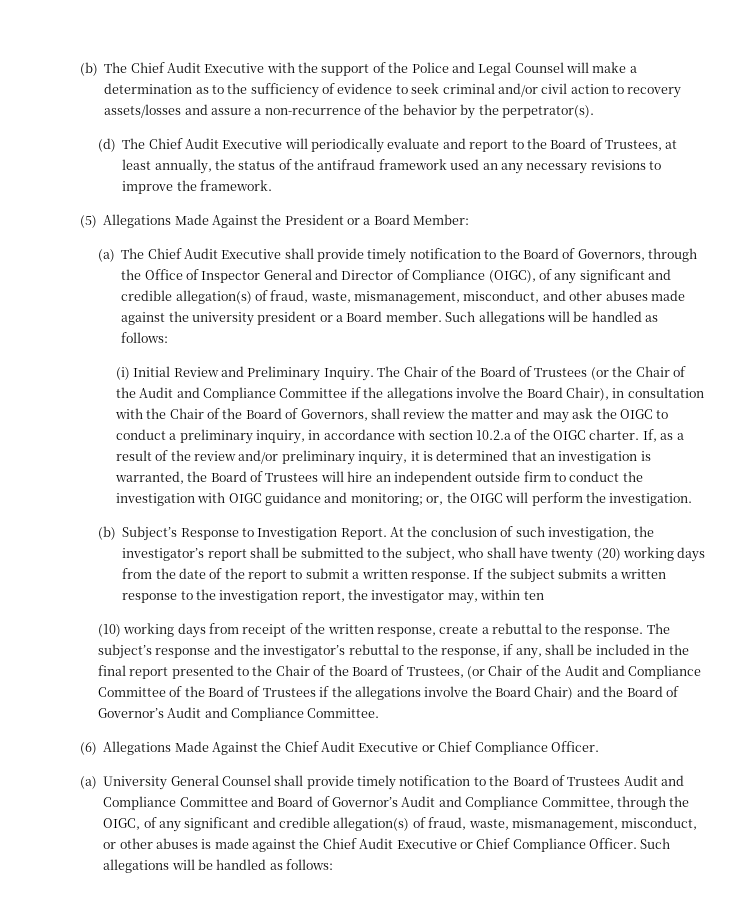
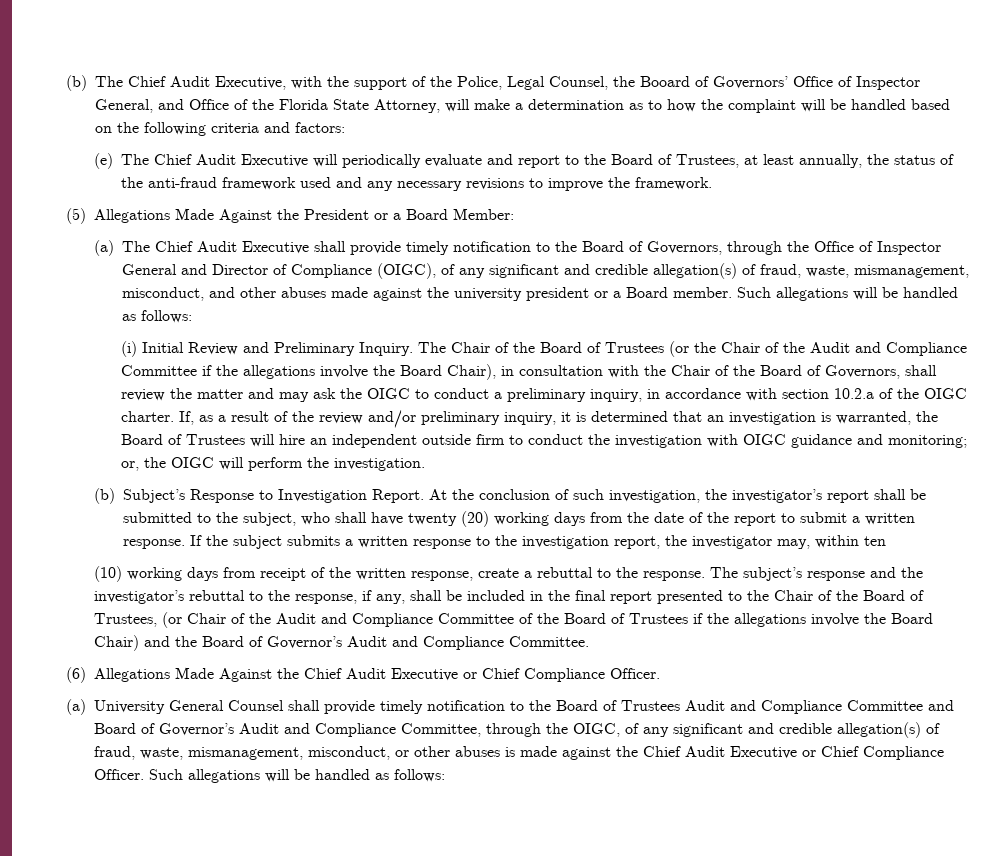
- (b) The Chief Audit Executive with the support of the Police and Legal Counsel will make a determination as to the sufficiency of evidence to seek criminal and/or civil action to recovery assets/losses and assure a non-recurrence of the behavior by the perpetrator(s).
- (d) The Chief Audit Executive will periodically evaluate and report to the Board of Trustees, at least annually, the status of the antifraud framework used an any necessary revisions to improve the framework.
+ (b) The Chief Audit Executive, with the support of the Police, Legal Counsel, the Booard of Governors’ Office of Inspector General, and Office of the Florida State Attorney, will make a determination as to how the complaint will be handled based on the following criteria and factors:
+ (e) The Chief Audit Executive will periodically evaluate and report to the Board of Trustees, at least annually, the status of the anti-fraud framework used and any necessary revisions to improve the framework.

